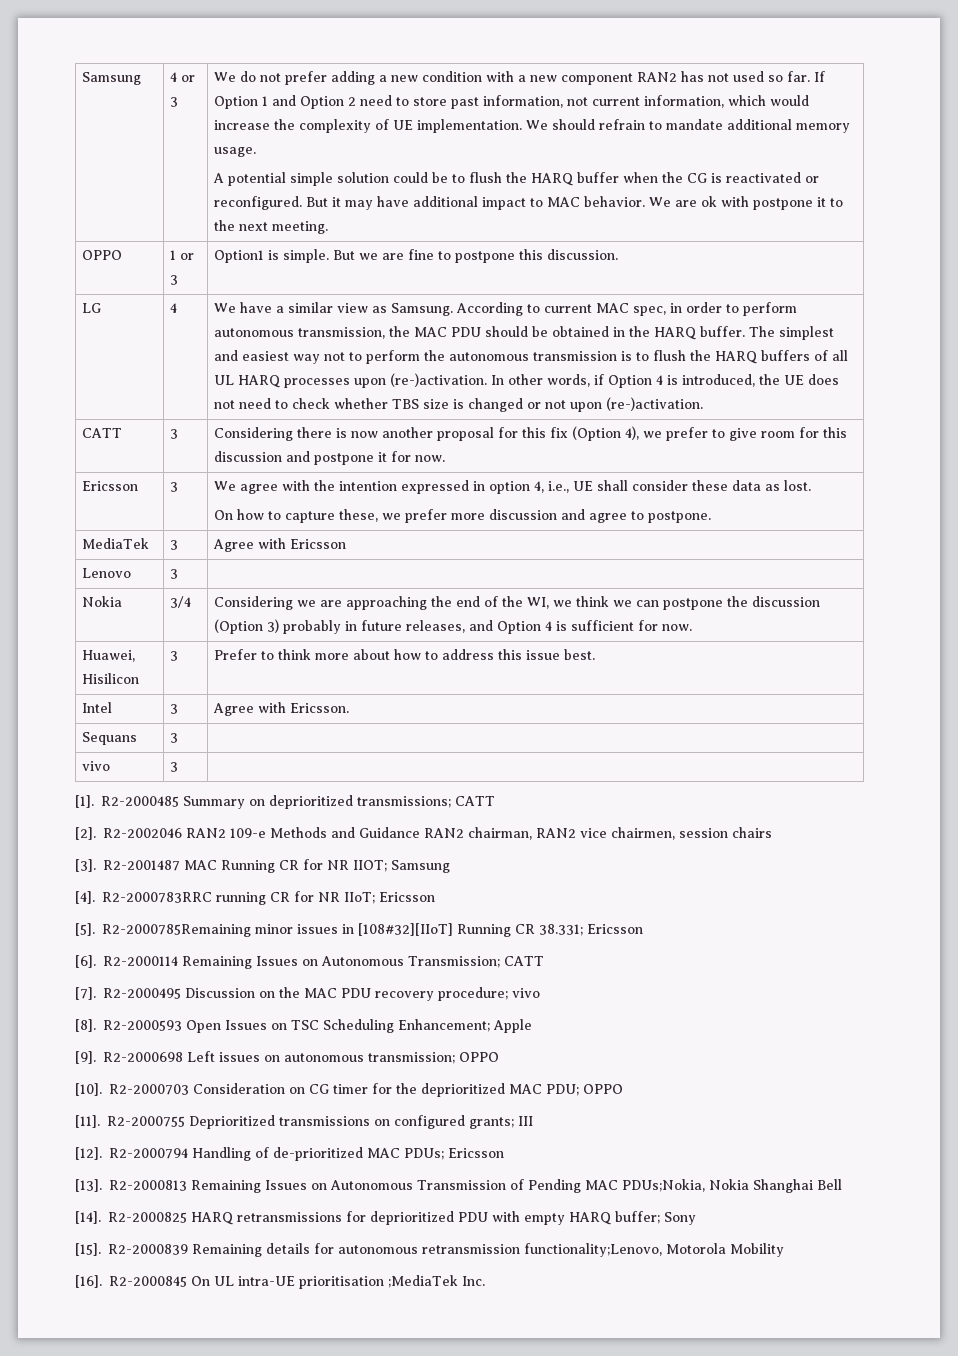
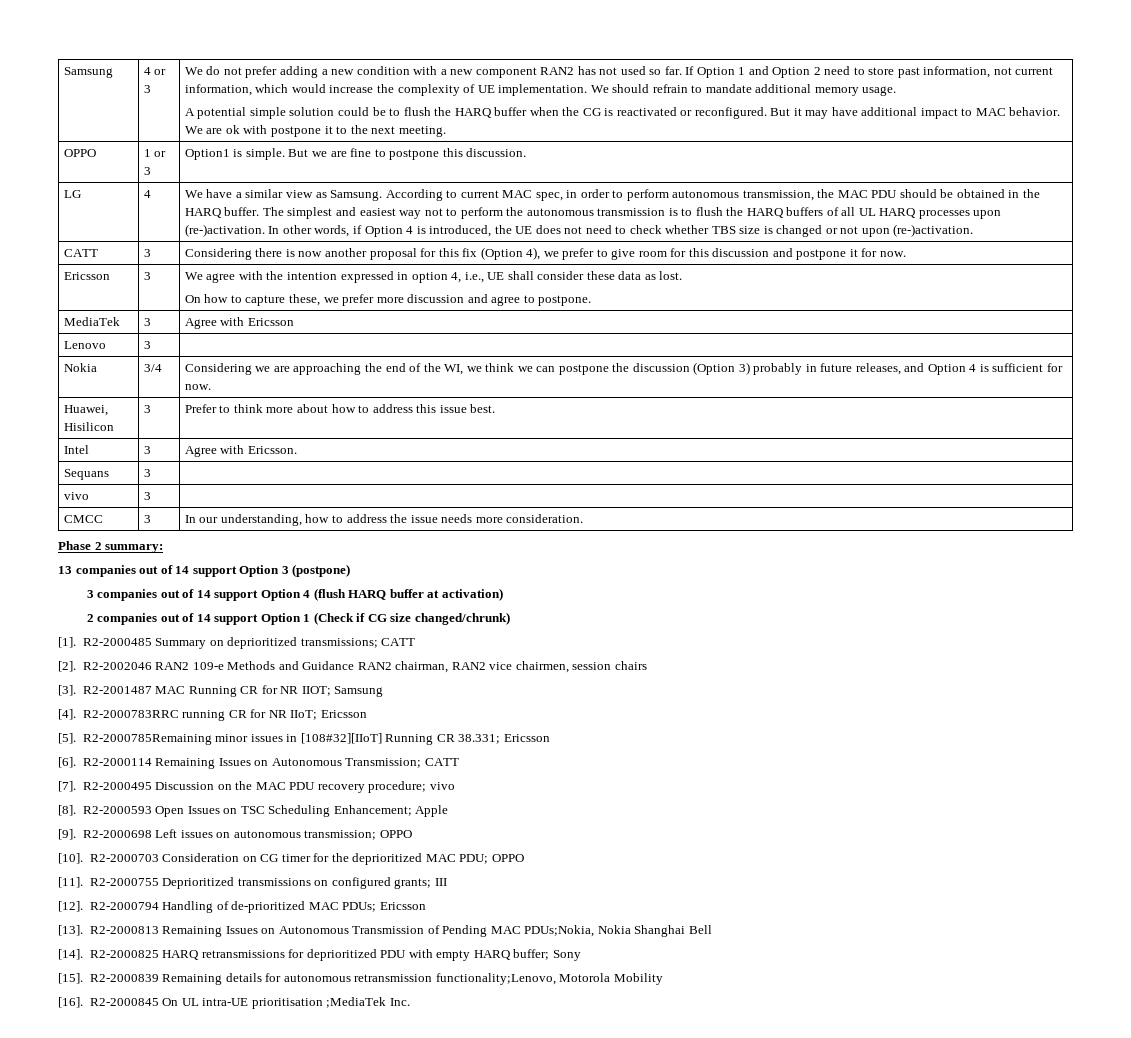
+ CMCC | 3 | In our understanding, how to address the issue needs more consideration.
+ Phase 2 summary:
+ 13 companies out of 14 support Option 3 (postpone)
+ 3 companies out of 14 support Option 4 (flush HARQ buffer at activation)
+ 2 companies out of 14 support Option 1 (Check if CG size changed/chrunk)

